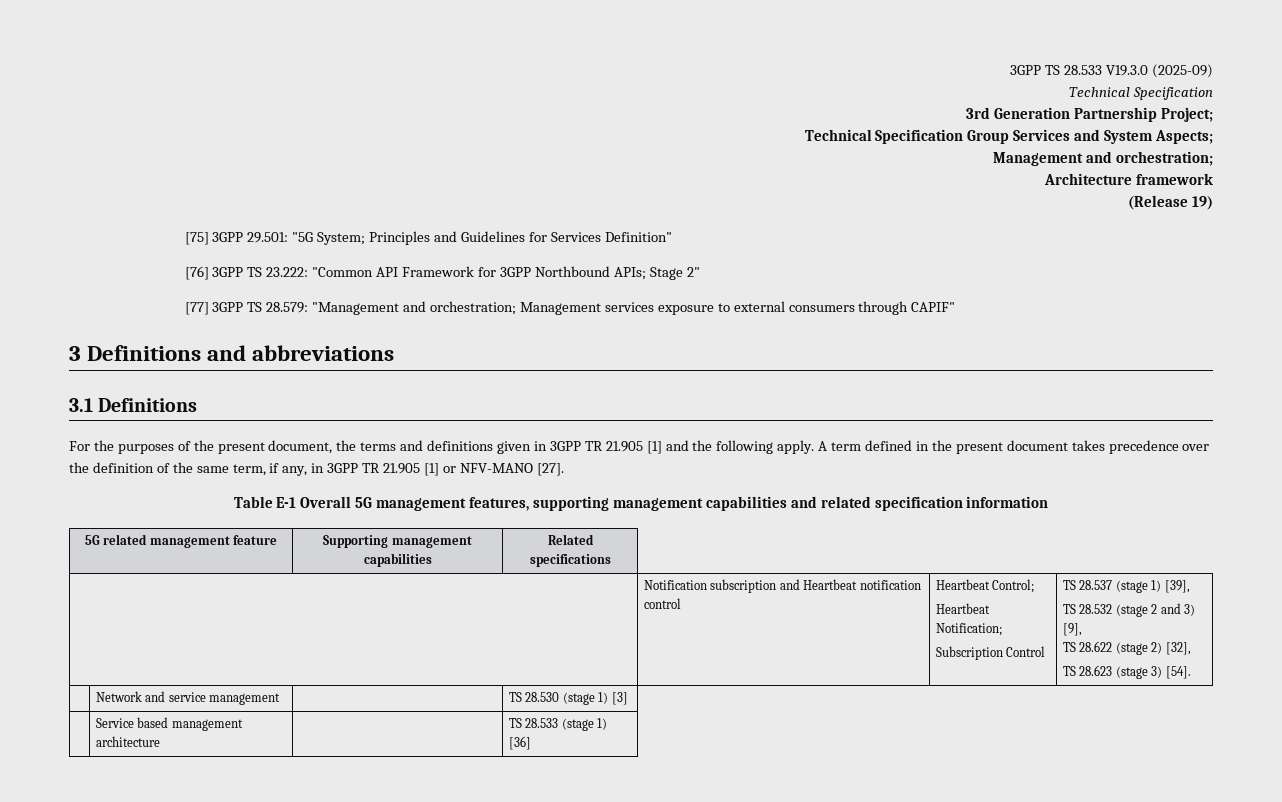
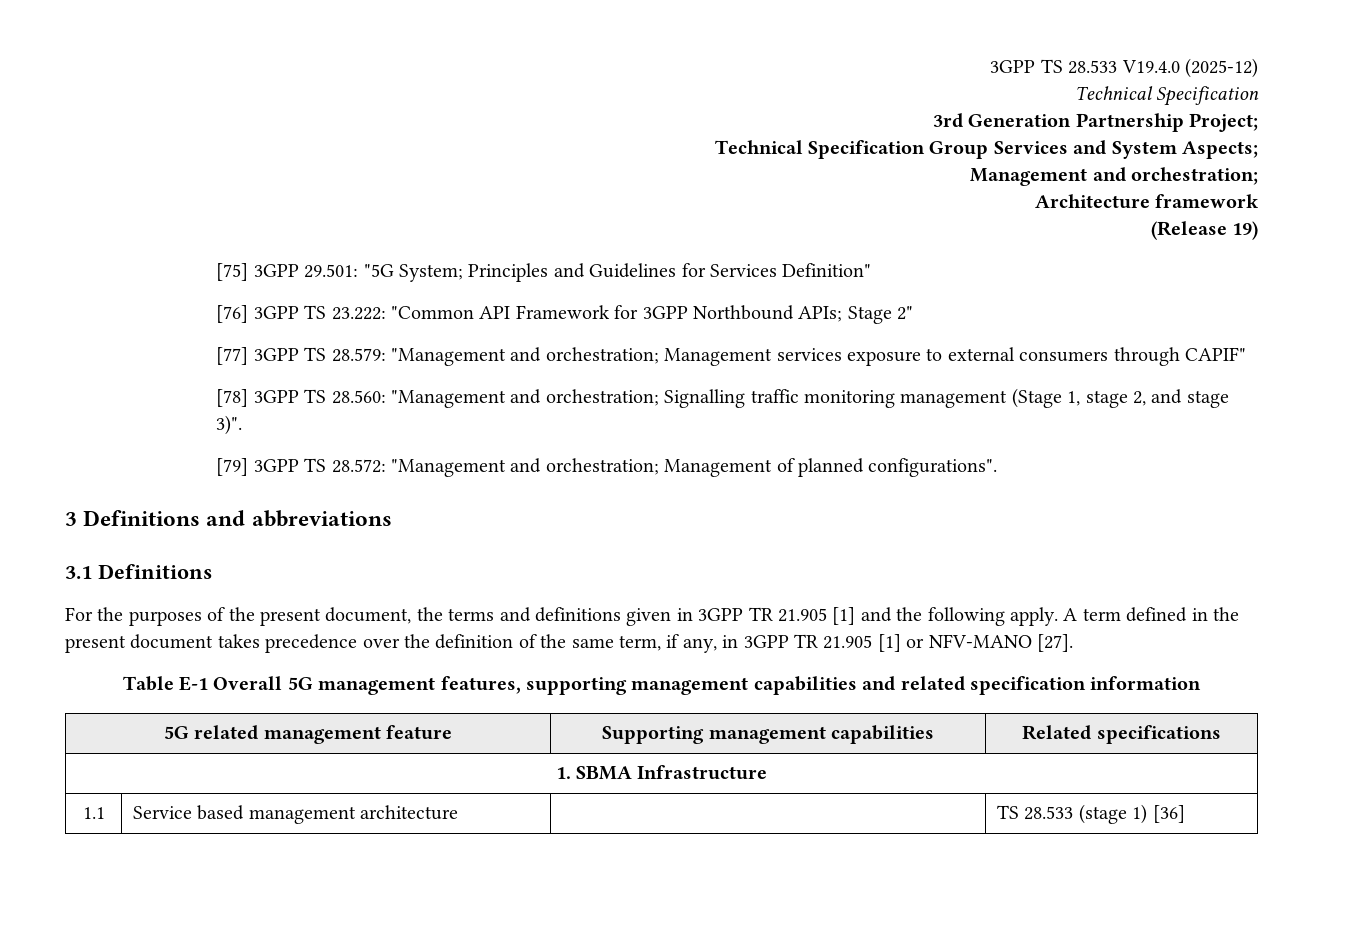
- 3GPP TS 28.533 V19.3.0 (2025-09)
+ 3GPP TS 28.533 V19.4.0 (2025-12)
+ [78] 3GPP TS 28.560: "Management and orchestration; Signalling traffic monitoring management (Stage 1, stage 2, and stage 3)".
+ [79] 3GPP TS 28.572: "Management and orchestration; Management of planned configurations".
- | Notification subscription and Heartbeat notification control | Heartbeat Control;
- Heartbeat Notification;
- Subscription Control | TS 28.537 (stage 1) [39],
- TS 28.532 (stage 2 and 3) [9],
- TS 28.622 (stage 2) [32],
- TS 28.623 (stage 3) [54].
- | Network and service management | | TS 28.530 (stage 1) [3]
- | Service based management architecture | | TS 28.533 (stage 1) [36]
+ 1. SBMA Infrastructure
+ 1.1 | Service based management architecture | | TS 28.533 (stage 1) [36]

